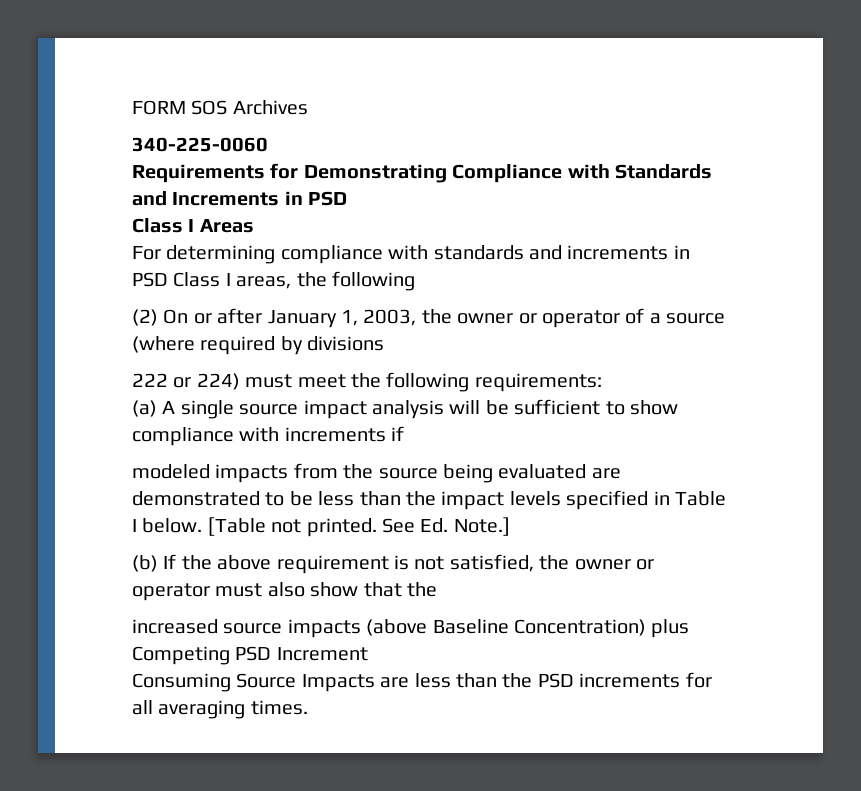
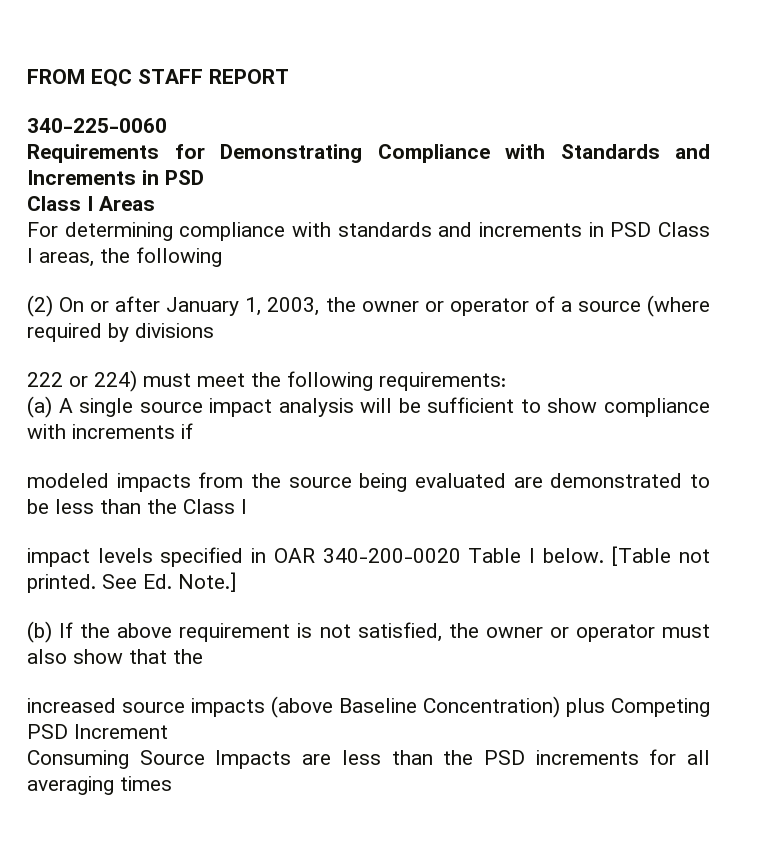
- FORM SOS Archives
+ FROM EQC STAFF REPORT
- modeled impacts from the source being evaluated are demonstrated to be less than the impact levels specified in Table I below.
+ modeled impacts from the source being evaluated are demonstrated to be less than the Class I
+ impact levels specified in OAR 340-200-0020 Table I below.
- Consuming Source Impacts are less than the PSD increments for all averaging times.
+ Consuming Source Impacts are less than the PSD increments for all averaging times

